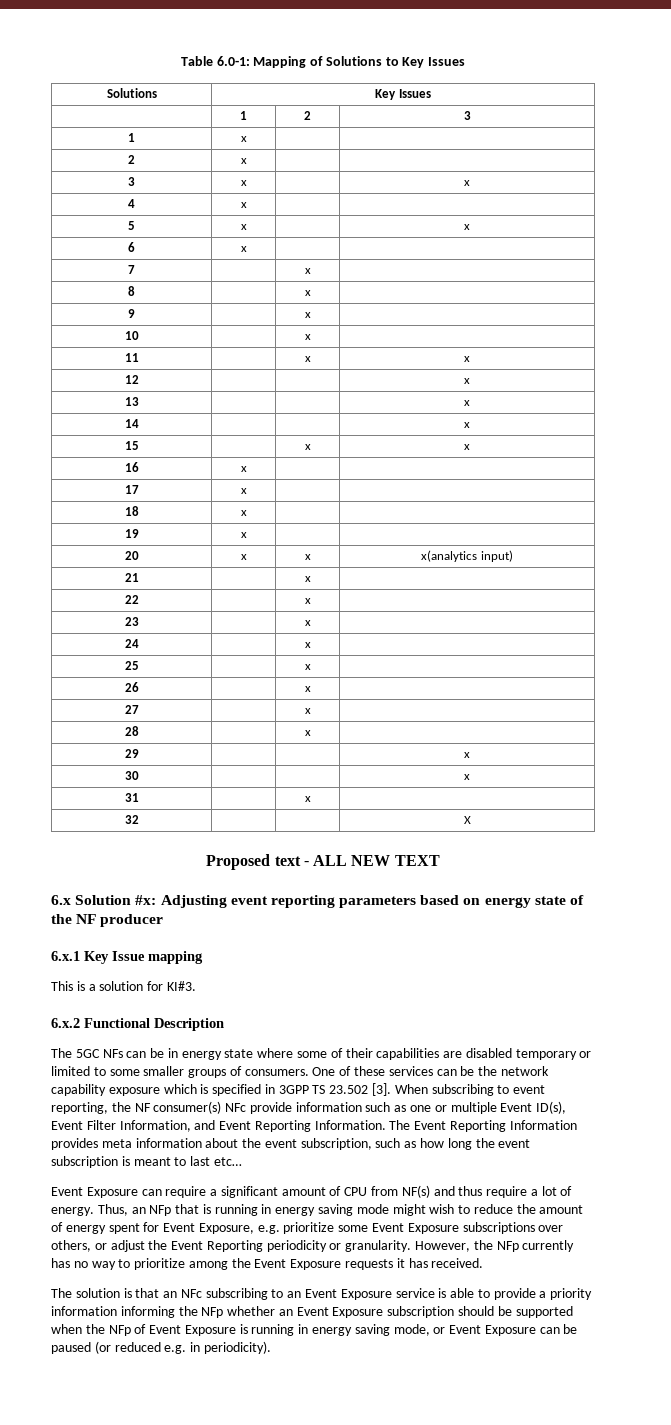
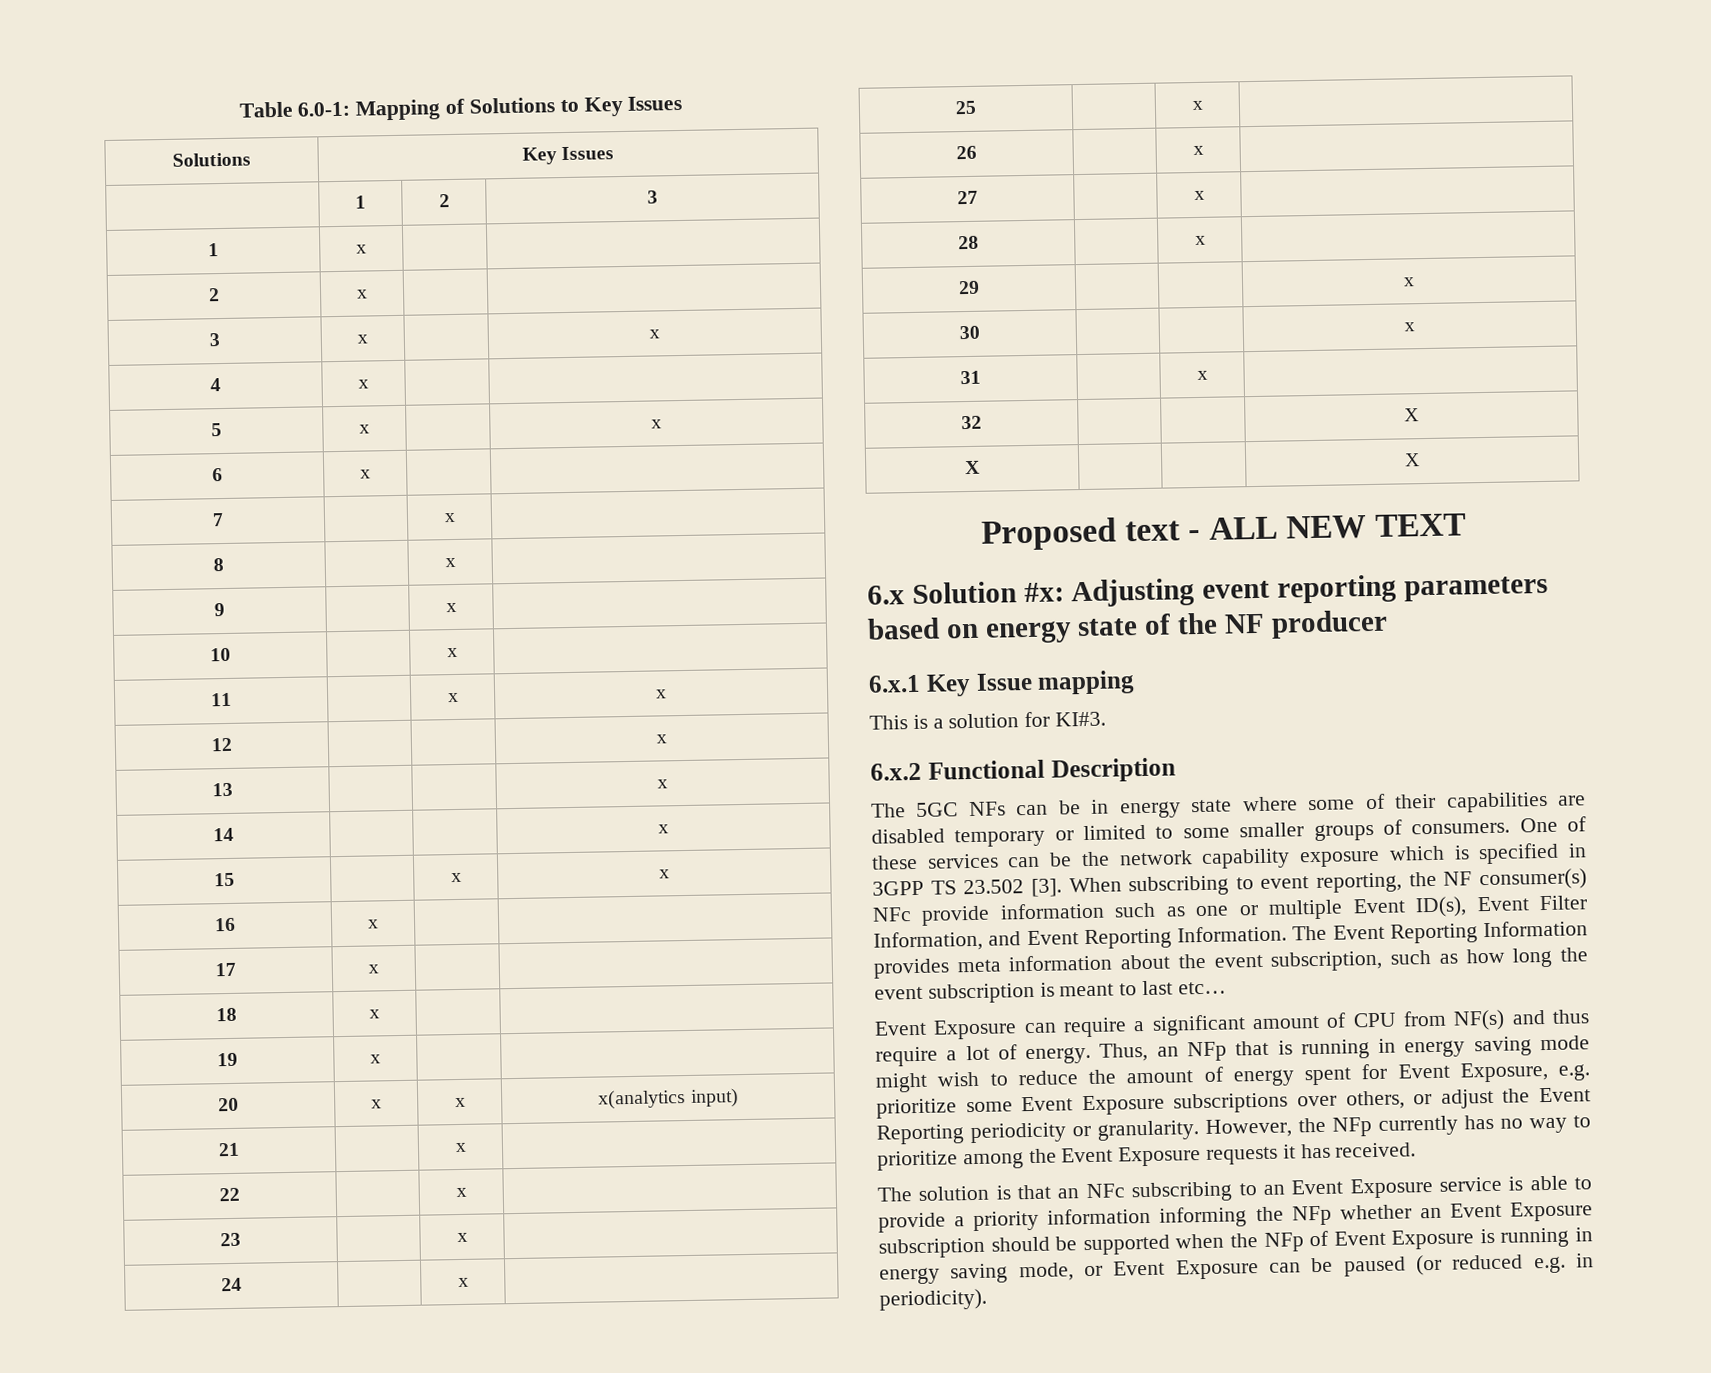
+ X | | | X

